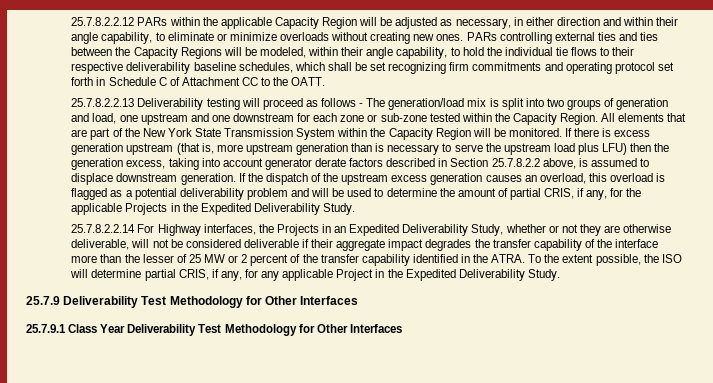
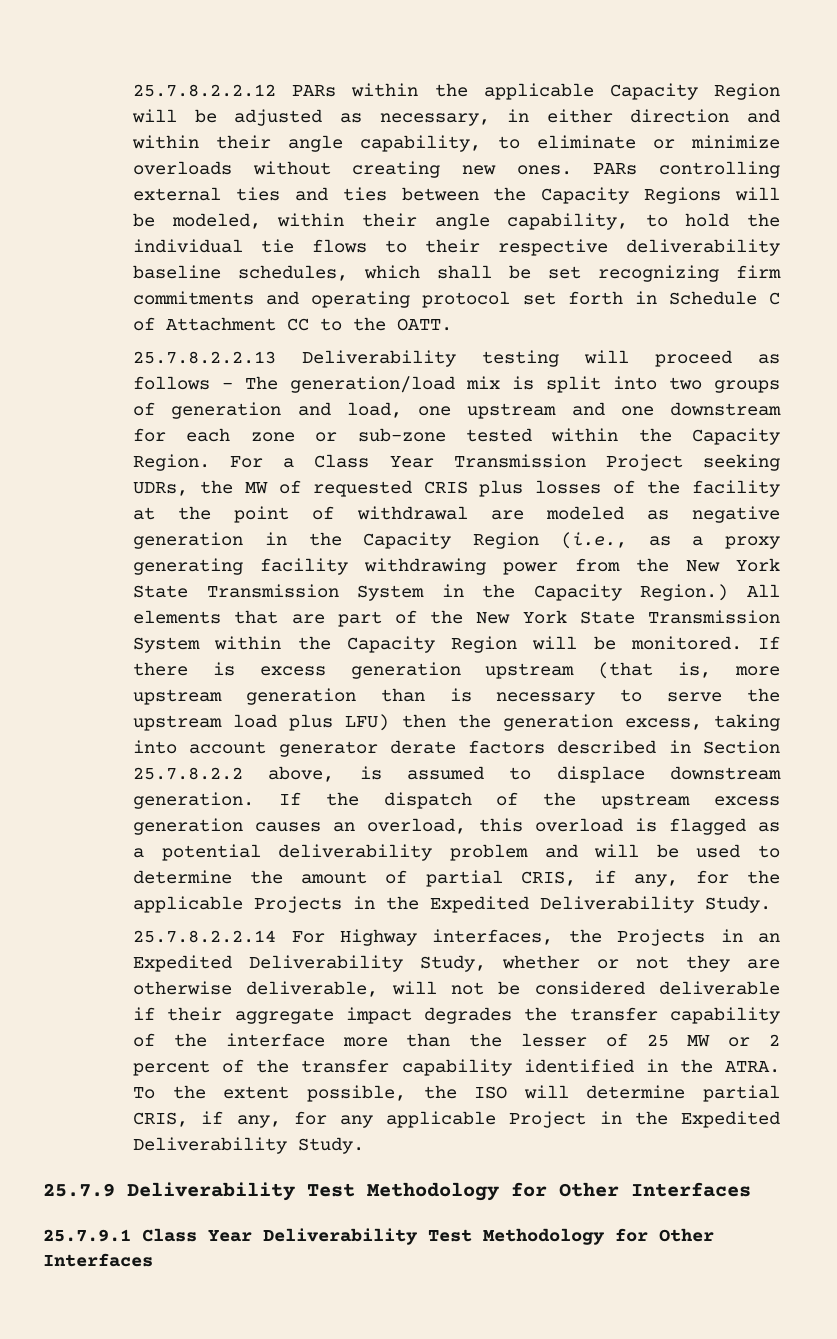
+ For a Class Year Transmission Project seeking UDRs, the MW of requested CRIS plus losses of the facility at the point of withdrawal are modeled as negative generation in the Capacity Region (i.e., as a proxy generating facility withdrawing power from the New York State Transmission System in the Capacity Region.)

